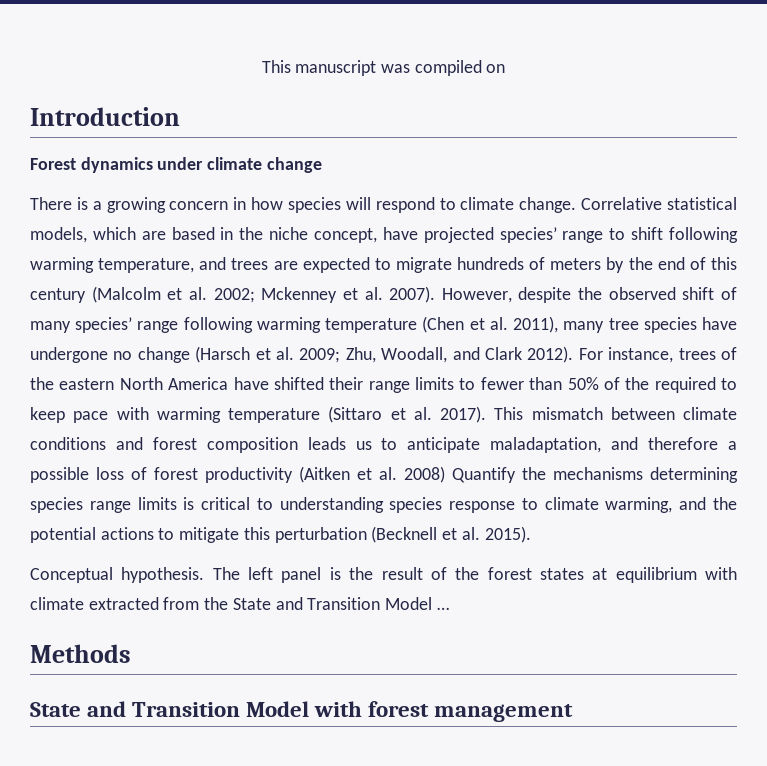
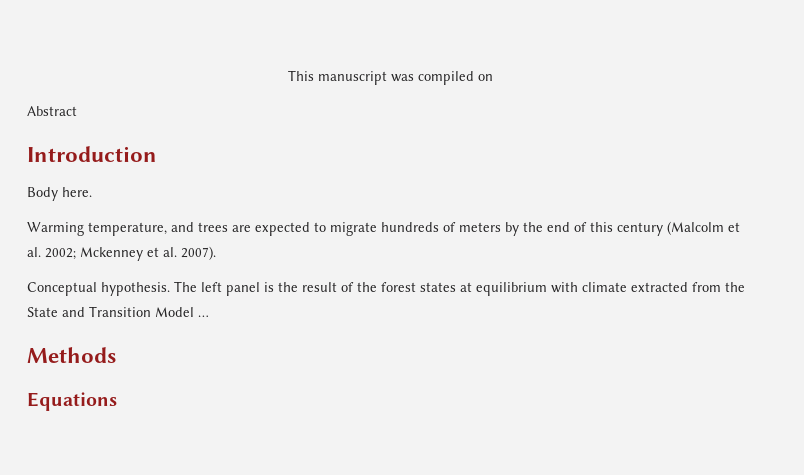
+ Abstract
- Forest dynamics under climate change
- There is a growing concern in how species will respond to climate change. Correlative statistical models, which are based in the niche concept, have projected species’ range to shift following warming temperature, and trees are expected to migrate hundreds of meters by the end of this century (Malcolm et al. 2002; Mckenney et al. 2007). However, despite the observed shift of many species’ range following warming temperature (Chen et al. 2011), many tree species have undergone no change (Harsch et al. 2009; Zhu, Woodall, and Clark 2012). For instance, trees of the eastern North America have shifted their range limits to fewer than 50% of the required to keep pace with warming temperature (Sittaro et al. 2017). This mismatch between climate conditions and forest composition leads us to anticipate maladaptation, and therefore a possible loss of forest productivity (Aitken et al. 2008) Quantify the mechanisms determining species range limits is critical to understanding species response to climate warming, and the potential actions to mitigate this perturbation (Becknell et al. 2015).
+ Body here.
+ Warming temperature, and trees are expected to migrate hundreds of meters by the end of this century (Malcolm et al. 2002; Mckenney et al. 2007).
- State and Transition Model with forest management
+ Equations

